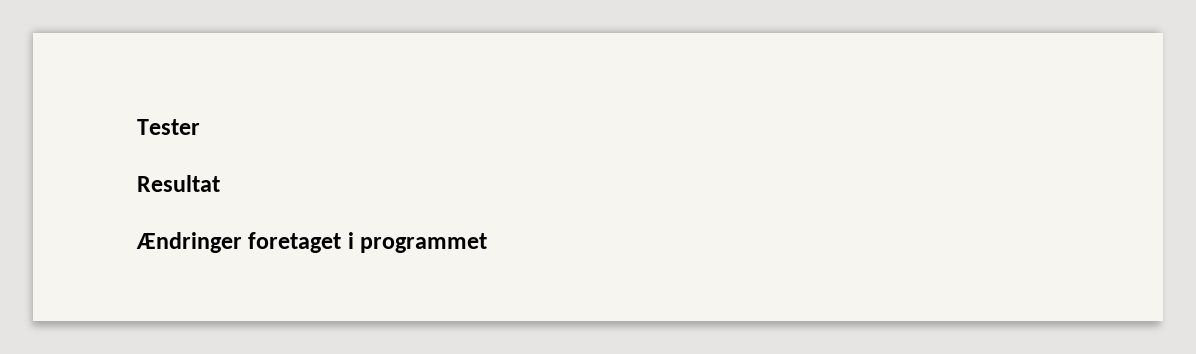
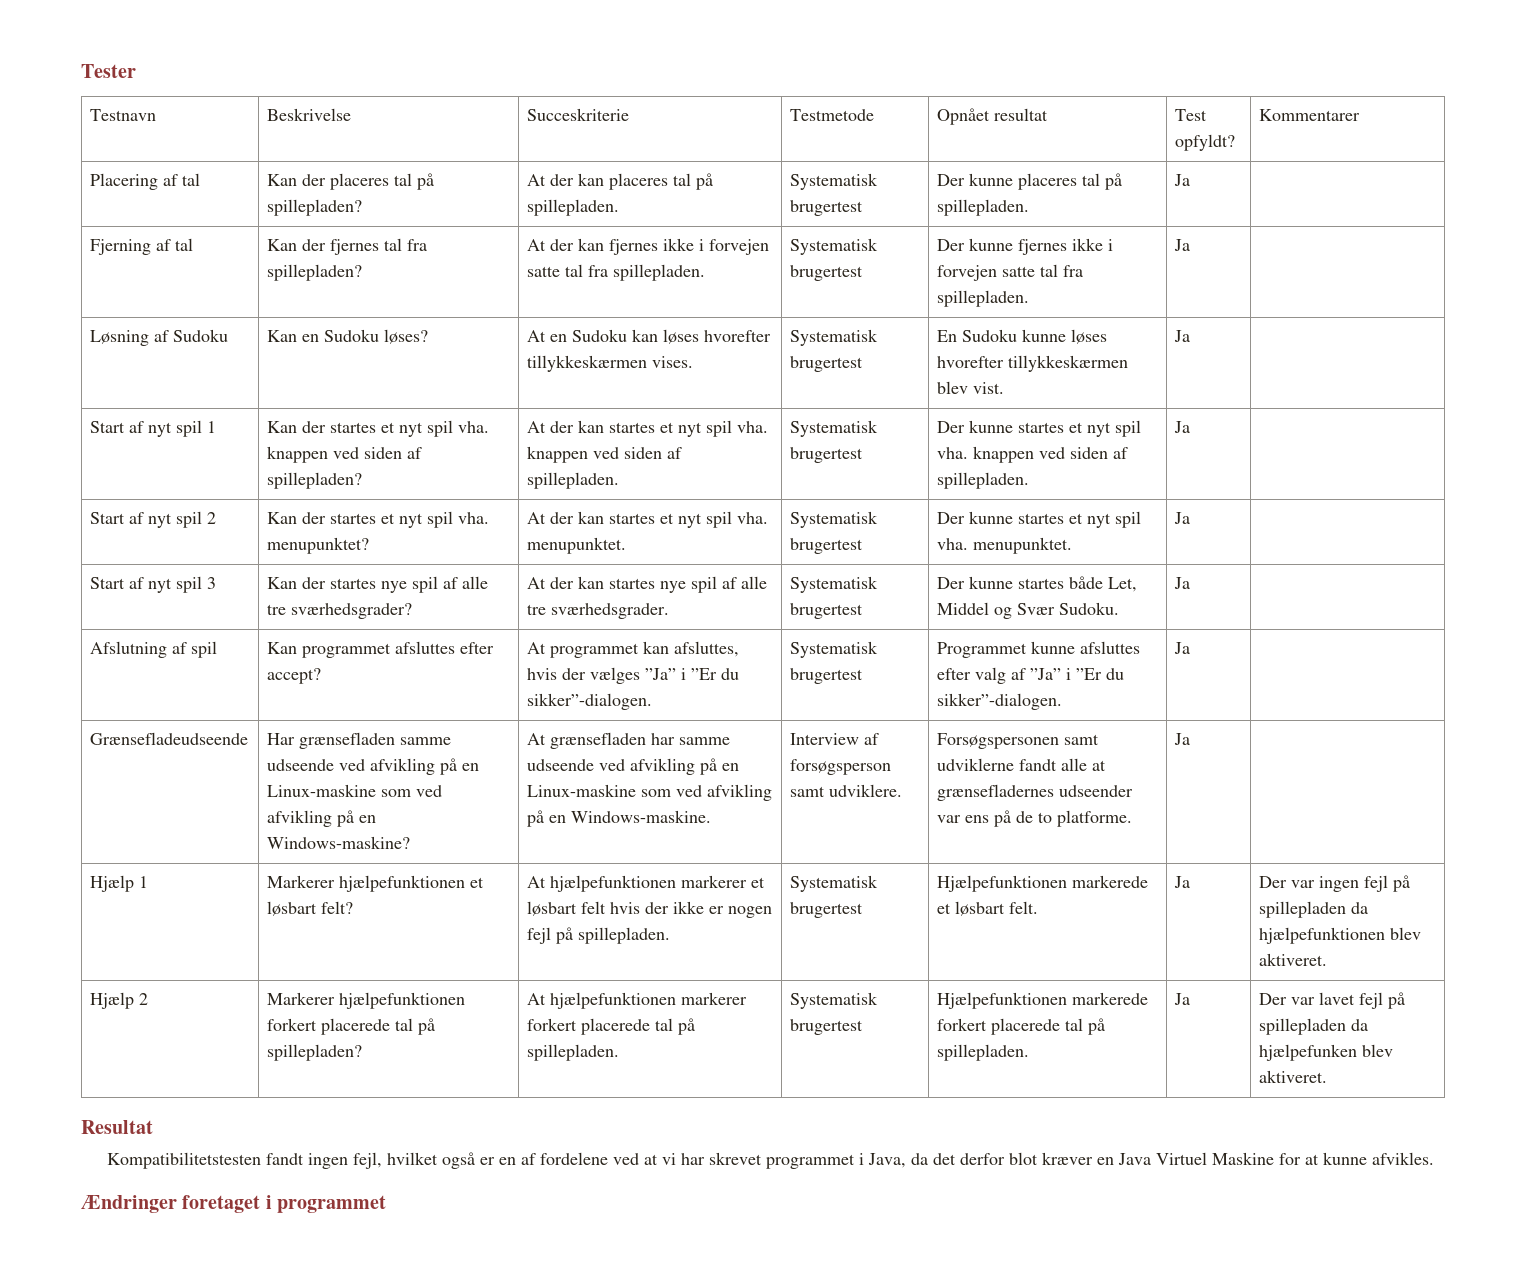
+ Testnavn | Beskrivelse | Succeskriterie | Testmetode | Opnået resultat | Test opfyldt? | Kommentarer
+ Placering af tal | Kan der placeres tal på spillepladen? | At der kan placeres tal på spillepladen. | Systematisk brugertest | Der kunne placeres tal på spillepladen. | Ja |
+ Fjerning af tal | Kan der fjernes tal fra spillepladen? | At der kan fjernes ikke i forvejen satte tal fra spillepladen. | Systematisk brugertest | Der kunne fjernes ikke i forvejen satte tal fra spillepladen. | Ja |
+ Løsning af Sudoku | Kan en Sudoku løses? | At en Sudoku kan løses hvorefter tillykkeskærmen vises. | Systematisk brugertest | En Sudoku kunne løses hvorefter tillykkeskærmen blev vist. | Ja |
+ Start af nyt spil 1 | Kan der startes et nyt spil vha. knappen ved siden af spillepladen? | At der kan startes et nyt spil vha. knappen ved siden af spillepladen. | Systematisk brugertest | Der kunne startes et nyt spil vha. knappen ved siden af spillepladen. | Ja |
+ Start af nyt spil 2 | Kan der startes et nyt spil vha. menupunktet? | At der kan startes et nyt spil vha. menupunktet. | Systematisk brugertest | Der kunne startes et nyt spil vha. menupunktet. | Ja |
+ Start af nyt spil 3 | Kan der startes nye spil af alle tre sværhedsgrader? | At der kan startes nye spil af alle tre sværhedsgrader. | Systematisk brugertest | Der kunne startes både Let, Middel og Svær Sudoku. | Ja |
+ Afslutning af spil | Kan programmet afsluttes efter accept? | At programmet kan afsluttes, hvis der vælges ”Ja” i ”Er du sikker”-dialogen. | Systematisk brugertest | Programmet kunne afsluttes efter valg af ”Ja” i ”Er du sikker”-dialogen. | Ja |
+ Grænsefladeudseende | Har grænsefladen samme udseende ved afvikling på en Linux-maskine som ved afvikling på en Windows-maskine? | At grænsefladen har samme udseende ved afvikling på en Linux-maskine som ved afvikling på en Windows-maskine. | Interview af forsøgsperson samt udviklere. | Forsøgspersonen samt udviklerne fandt alle at grænsefladernes udseender var ens på de to platforme. | Ja |
+ Hjælp 1 | Markerer hjælpefunktionen et løsbart felt? | At hjælpefunktionen markerer et løsbart felt hvis der ikke er nogen fejl på spillepladen. | Systematisk brugertest | Hjælpefunktionen markerede et løsbart felt. | Ja | Der var ingen fejl på spillepladen da hjælpefunktionen blev aktiveret.
+ Hjælp 2 | Markerer hjælpefunktionen forkert placerede tal på spillepladen? | At hjælpefunktionen markerer forkert placerede tal på spillepladen. | Systematisk brugertest | Hjælpefunktionen markerede forkert placerede tal på spillepladen. | Ja | Der var lavet fejl på spillepladen da hjælpefunken blev aktiveret.
  Resultat
+ Kompatibilitetstesten fandt ingen fejl, hvilket også er en af fordelene ved at vi har skrevet programmet i Java, da det derfor blot kræver en Java Virtuel Maskine for at kunne afvikles.

